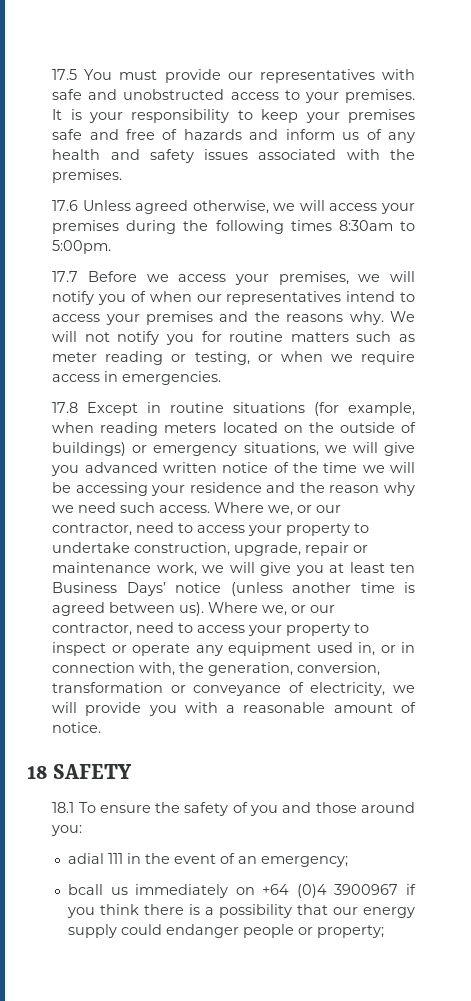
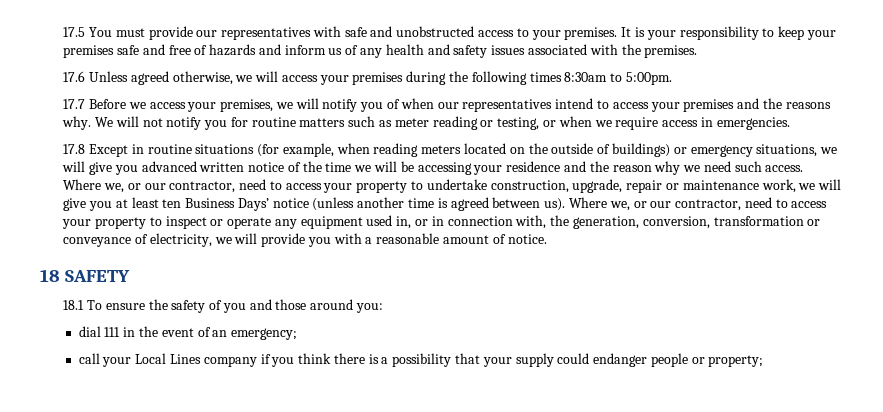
- adial 111 in the event of an emergency;
+ dial 111 in the event of an emergency;
- bcall us immediately on +64 (0)4 3900967 if you think there is a possibility that our energy supply could endanger people or property;
+ call your Local Lines company if you think there is a possibility that your supply could endanger people or property;

